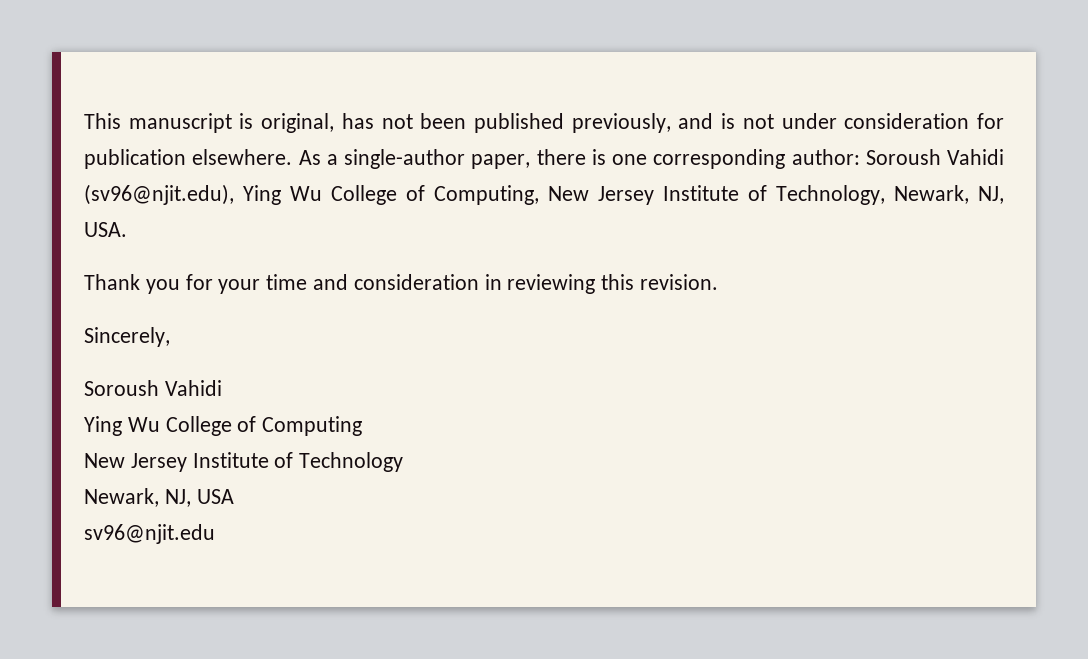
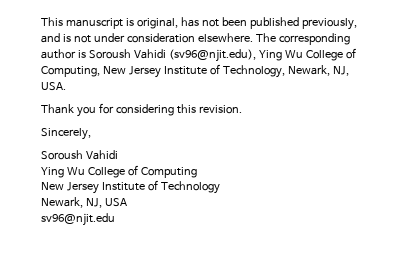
- This manuscript is original, has not been published previously, and is not under consideration for publication elsewhere. As a single-author paper, there is one corresponding author: Soroush Vahidi (sv96@njit.edu), Ying Wu College of Computing, New Jersey Institute of Technology, Newark, NJ, USA.
+ This manuscript is original, has not been published previously, and is not under consideration elsewhere. The corresponding author is Soroush Vahidi (sv96@njit.edu), Ying Wu College of Computing, New Jersey Institute of Technology, Newark, NJ, USA.
- Thank you for your time and consideration in reviewing this revision.
+ Thank you for considering this revision.

